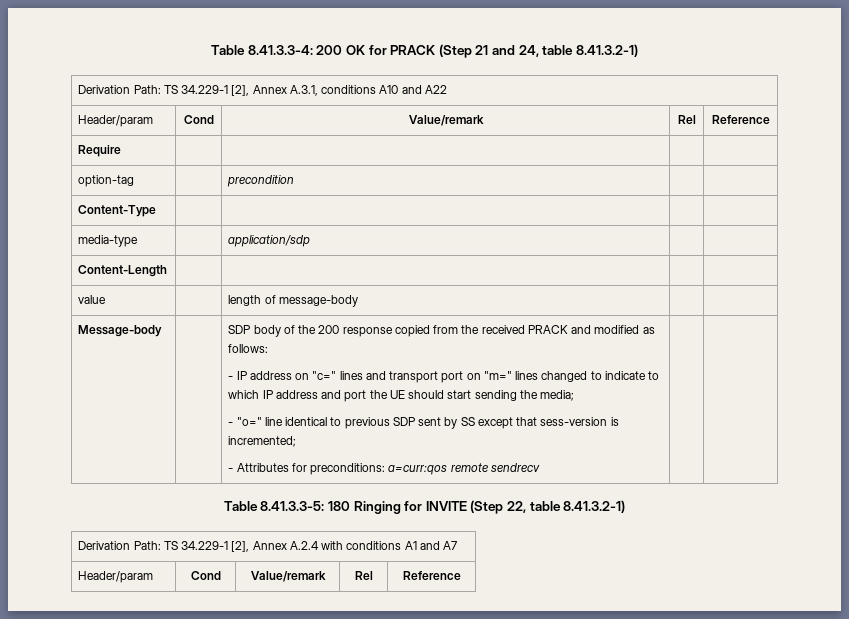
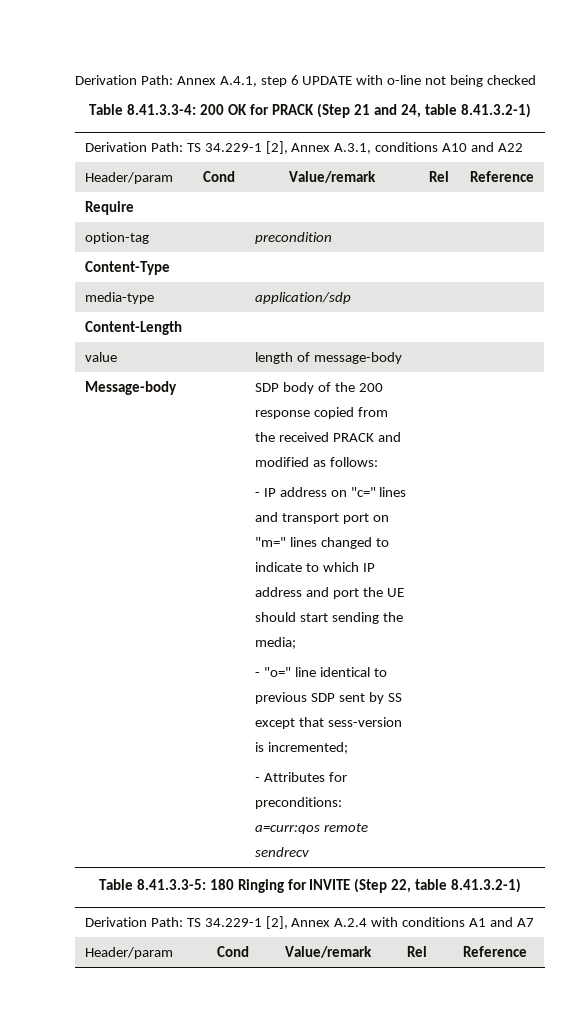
+ Derivation Path: Annex A.4.1, step 6 UPDATE with o-line not being checked

